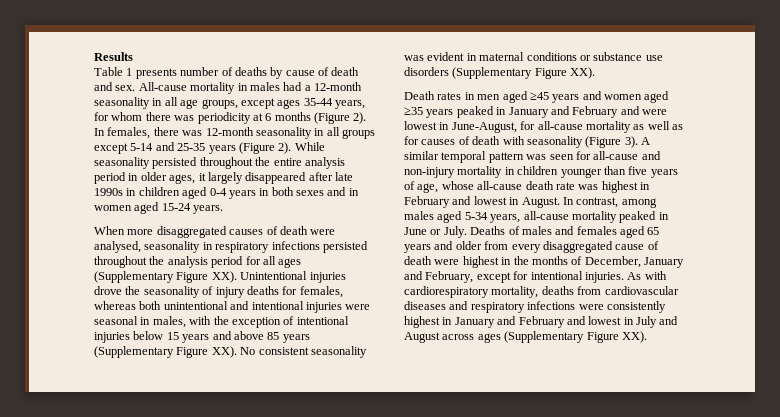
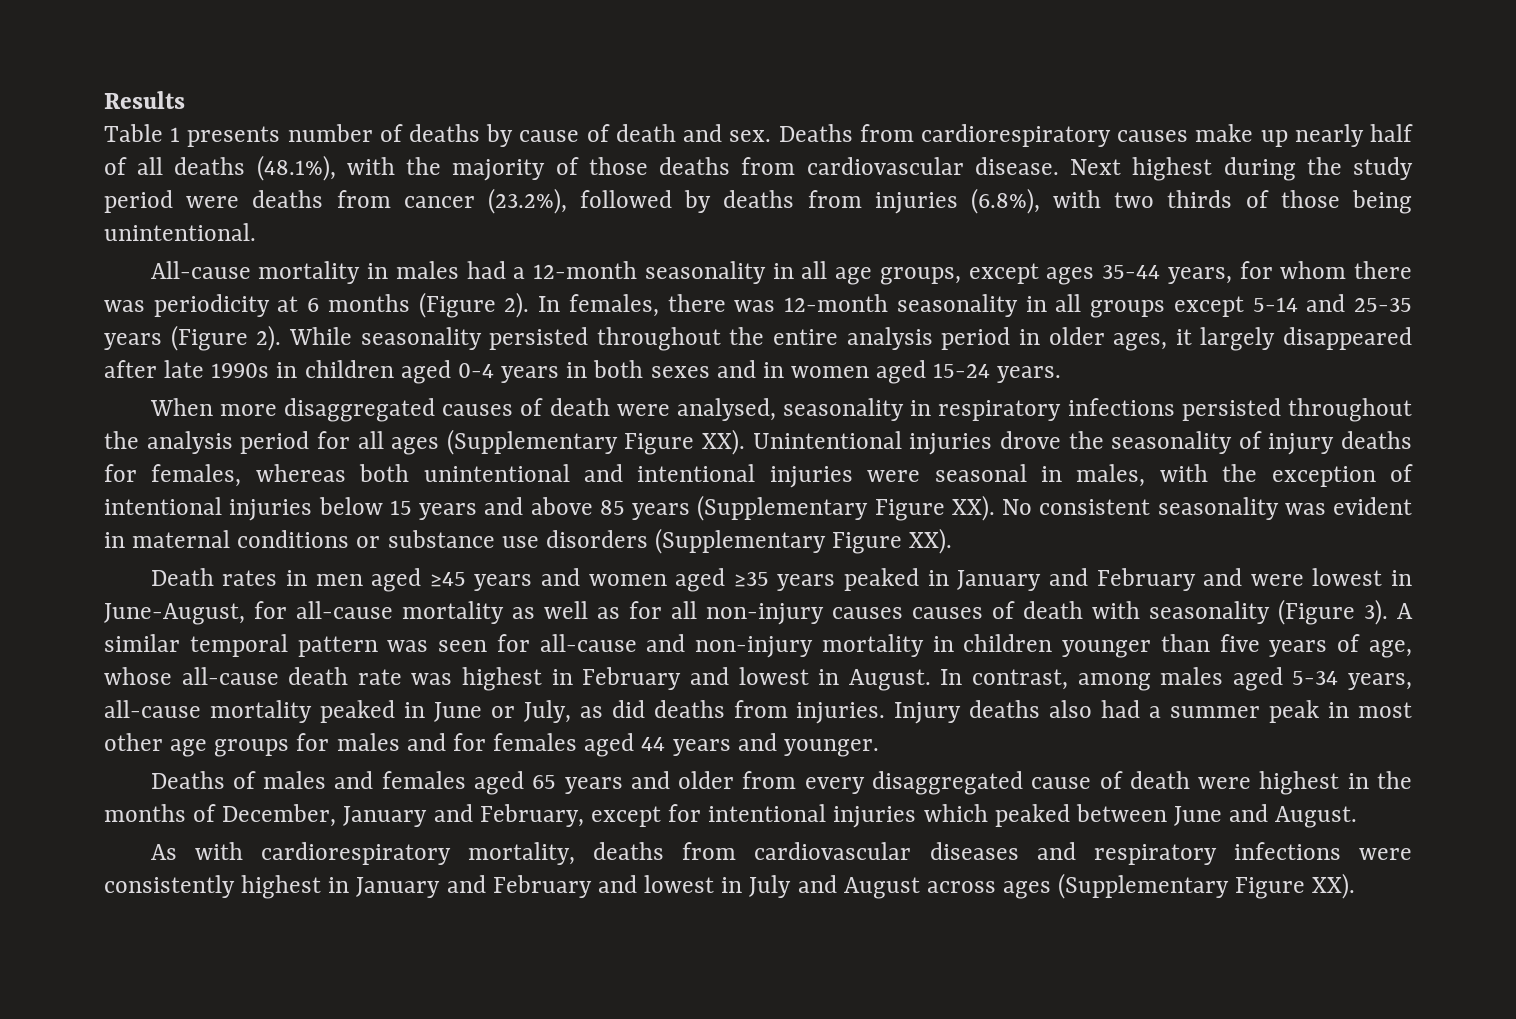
- Table 1 presents number of deaths by cause of death and sex. All-cause mortality in males had a 12-month seasonality in all age groups, except ages 35-44 years, for whom there was periodicity at 6 months (Figure 2).
+ Table 1 presents number of deaths by cause of death and sex. Deaths from cardiorespiratory causes make up nearly half of all deaths (48.1%), with the majority of those deaths from cardiovascular disease. Next highest during the study period were deaths from cancer (23.2%), followed by deaths from injuries (6.8%), with two thirds of those being unintentional.
+ All-cause mortality in males had a 12-month seasonality in all age groups, except ages 35-44 years, for whom there was periodicity at 6 months (Figure 2).
- Death rates in men aged ≥45 years and women aged ≥35 years peaked in January and February and were lowest in June-August, for all-cause mortality as well as for causes of death with seasonality (Figure 3).
+ Death rates in men aged ≥45 years and women aged ≥35 years peaked in January and February and were lowest in June-August, for all-cause mortality as well as for all non-injury causes causes of death with seasonality (Figure 3).
- In contrast, among males aged 5-34 years, all-cause mortality peaked in June or July. Deaths of males and females aged 65 years and older from every disaggregated cause of death were highest in the months of December, January and February, except for intentional injuries. As with cardiorespiratory mortality, deaths from cardiovascular diseases and respiratory infections were consistently highest in January and February and lowest in July and August across ages (Supplementary Figure XX).
+ In contrast, among males aged 5-34 years, all-cause mortality peaked in June or July, as did deaths from injuries. Injury deaths also had a summer peak in most other age groups for males and for females aged 44 years and younger.
+ Deaths of males and females aged 65 years and older from every disaggregated cause of death were highest in the months of December, January and February, except for intentional injuries which peaked between June and August.
+ As with cardiorespiratory mortality, deaths from cardiovascular diseases and respiratory infections were consistently highest in January and February and lowest in July and August across ages (Supplementary Figure XX).

